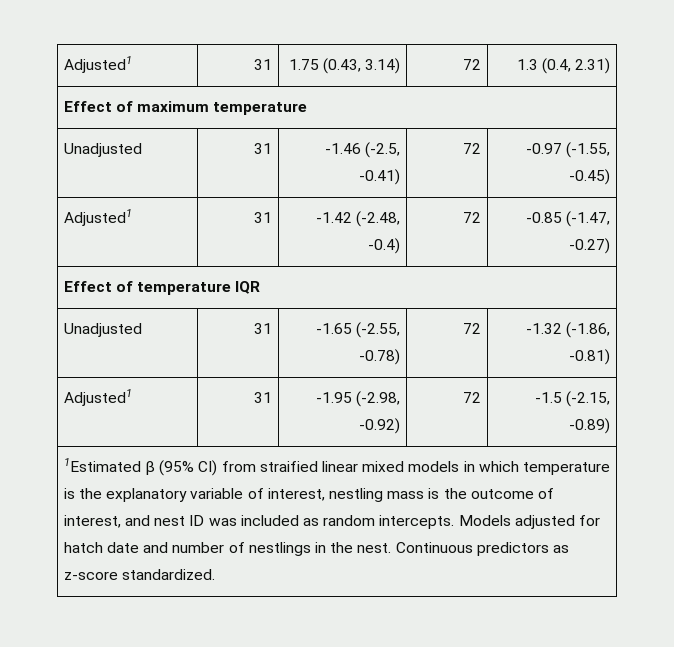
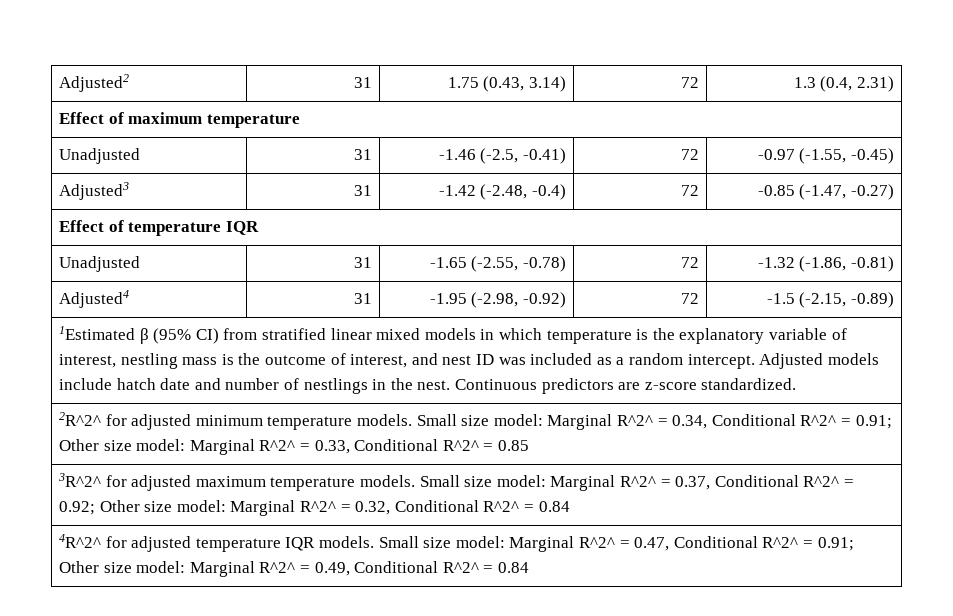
- Adjusted1 | 31 | 1.75 (0.43, 3.14) | 72 | 1.3 (0.4, 2.31)
+ Adjusted2 | 31 | 1.75 (0.43, 3.14) | 72 | 1.3 (0.4, 2.31)
- Adjusted1 | 31 | -1.42 (-2.48, -0.4) | 72 | -0.85 (-1.47, -0.27)
+ Adjusted3 | 31 | -1.42 (-2.48, -0.4) | 72 | -0.85 (-1.47, -0.27)
- Adjusted1 | 31 | -1.95 (-2.98, -0.92) | 72 | -1.5 (-2.15, -0.89)
+ Adjusted4 | 31 | -1.95 (-2.98, -0.92) | 72 | -1.5 (-2.15, -0.89)
- 1Estimated β (95% CI) from straified linear mixed models in which temperature is the explanatory variable of interest, nestling mass is the outcome of interest, and nest ID was included as random intercepts. Models adjusted for hatch date and number of nestlings in the nest.
+ 1Estimated β (95% CI) from stratified linear mixed models in which temperature is the explanatory variable of interest, nestling mass is the outcome of interest, and nest ID was included as a random intercept. Adjusted models include hatch date and number of nestlings in the nest.
- Continuous predictors as z-score standardized.
+ Continuous predictors are z-score standardized.
+ 2R^2^ for adjusted minimum temperature models. Small size model: Marginal R^2^ = 0.34, Conditional R^2^ = 0.91; Other size model: Marginal R^2^ = 0.33, Conditional R^2^ = 0.85
+ 3R^2^ for adjusted maximum temperature models. Small size model: Marginal R^2^ = 0.37, Conditional R^2^ = 0.92; Other size model: Marginal R^2^ = 0.32, Conditional R^2^ = 0.84
+ 4R^2^ for adjusted temperature IQR models. Small size model: Marginal R^2^ = 0.47, Conditional R^2^ = 0.91; Other size model: Marginal R^2^ = 0.49, Conditional R^2^ = 0.84

